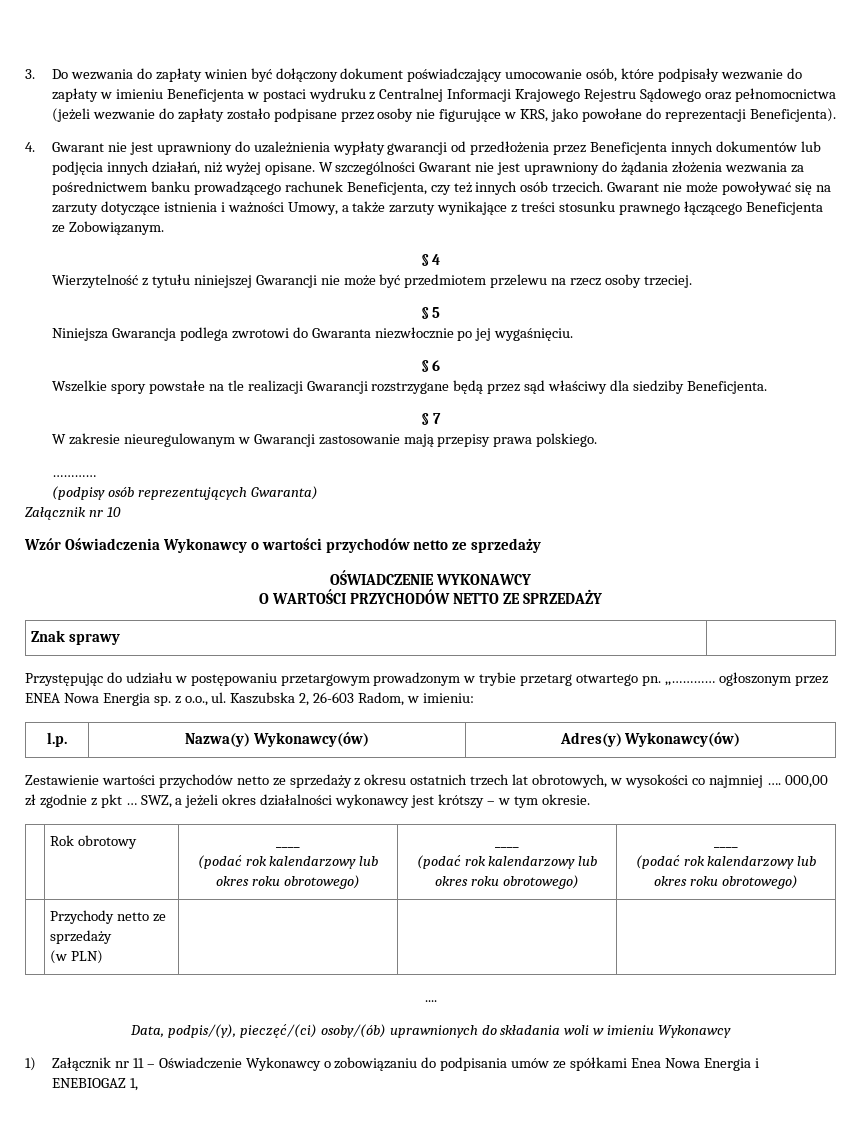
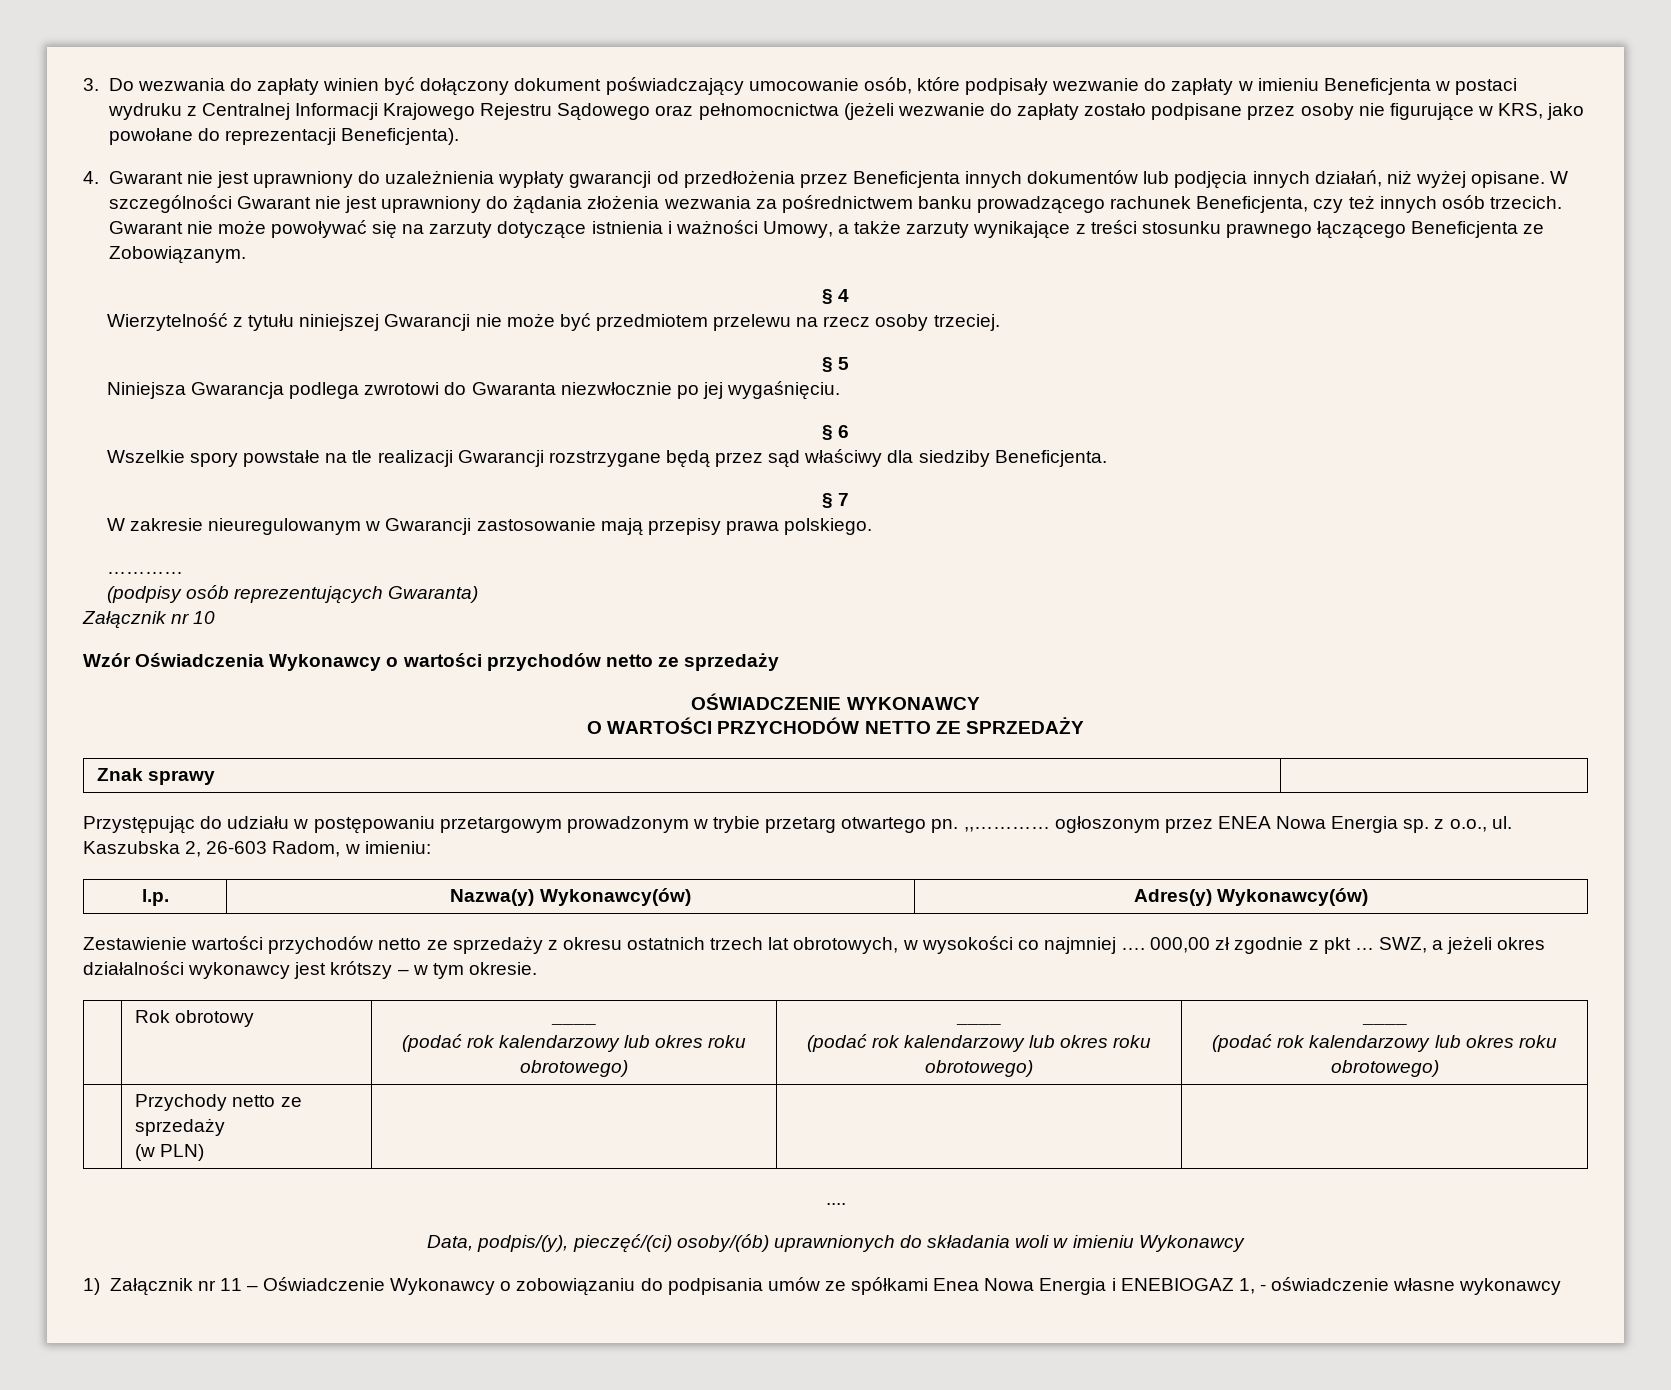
- 1) Załącznik nr 11 – Oświadczenie Wykonawcy o zobowiązaniu do podpisania umów ze spółkami Enea Nowa Energia i ENEBIOGAZ 1,
+ 1) Załącznik nr 11 – Oświadczenie Wykonawcy o zobowiązaniu do podpisania umów ze spółkami Enea Nowa Energia i ENEBIOGAZ 1, - oświadczenie własne wykonawcy

